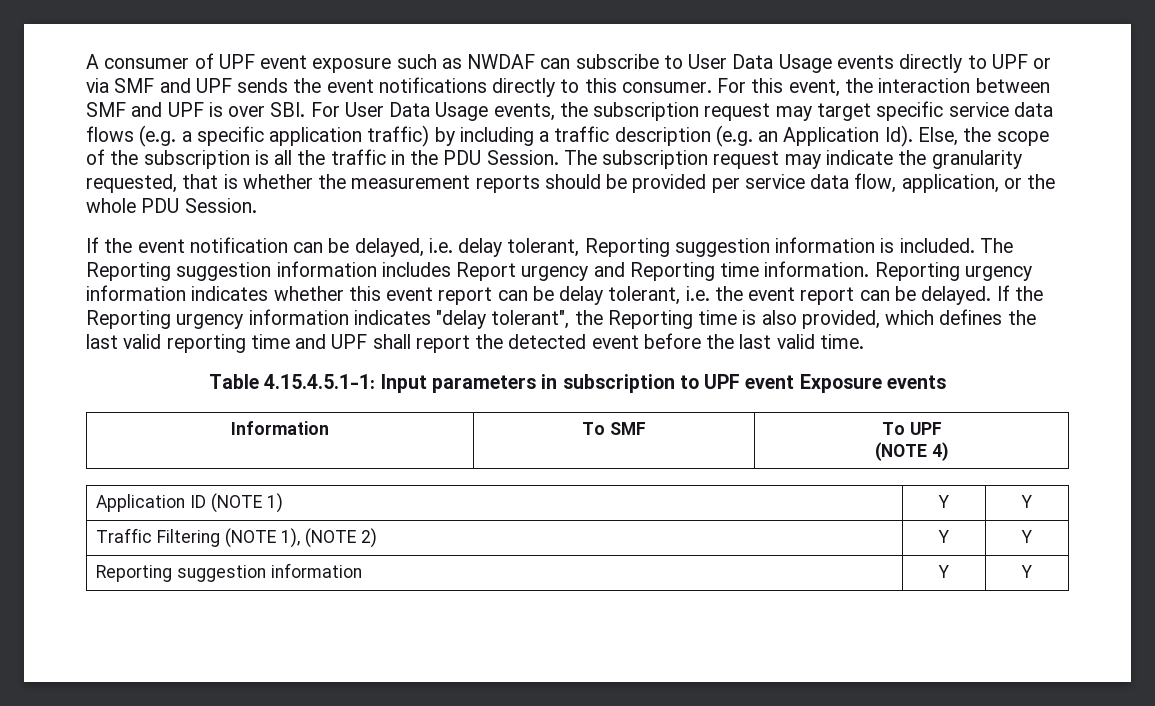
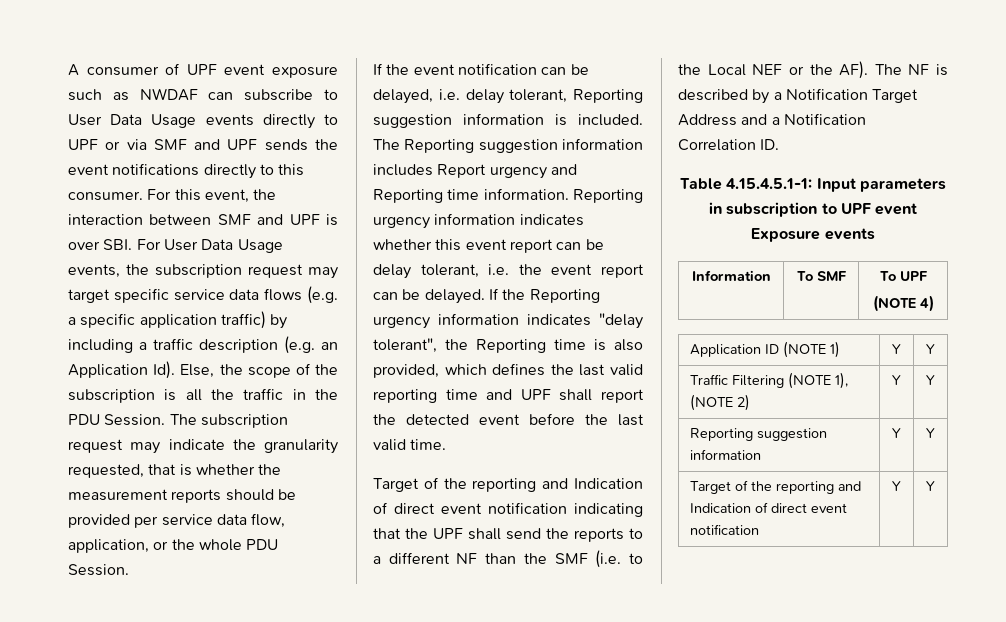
+ Target of the reporting and Indication of direct event notification indicating that the UPF shall send the reports to a different NF than the SMF (i.e. to the Local NEF or the AF). The NF is described by a Notification Target Address and a Notification Correlation ID.
+ Target of the reporting and Indication of direct event notification | Y | Y

